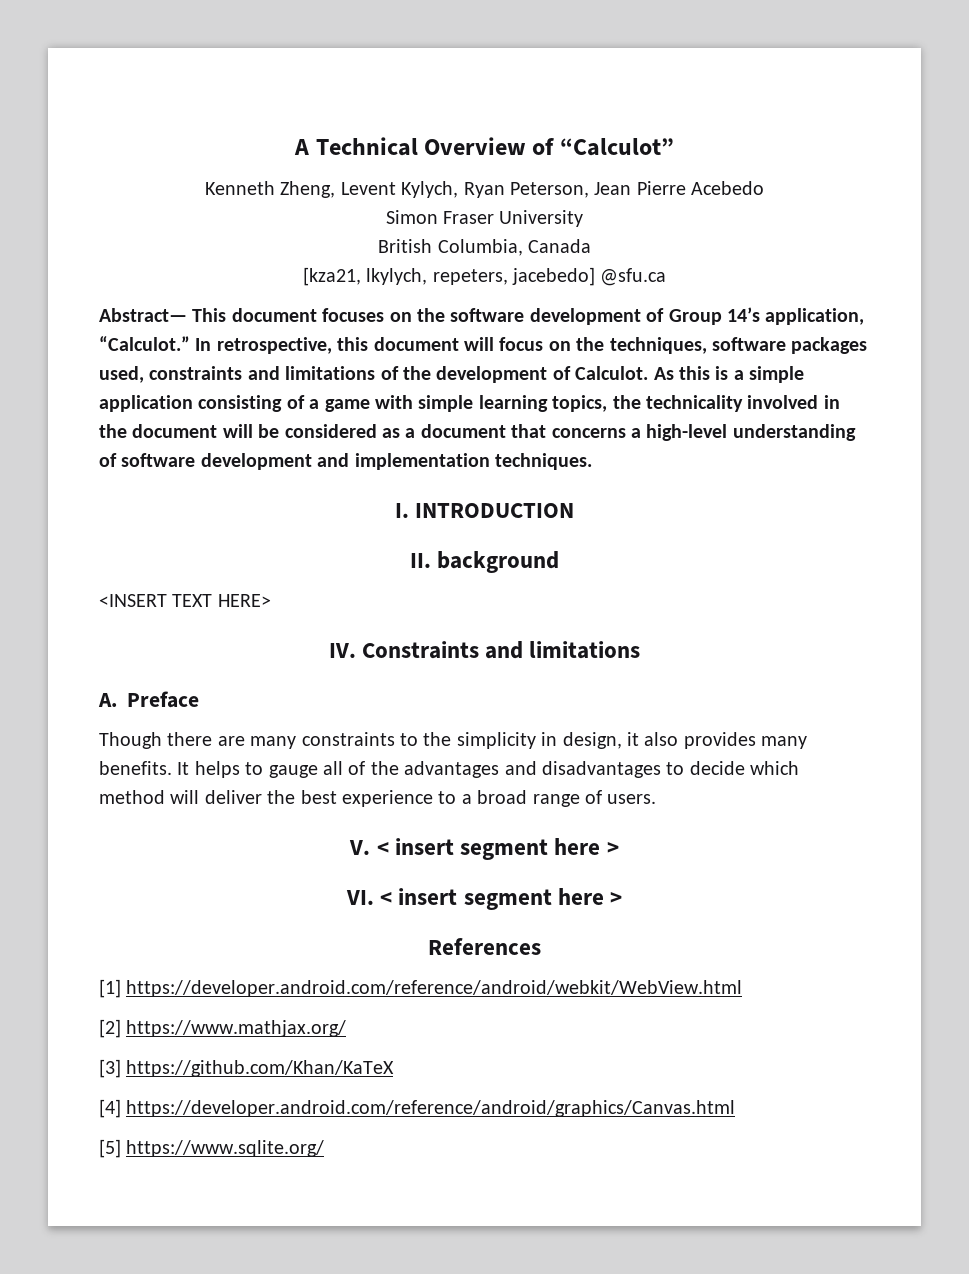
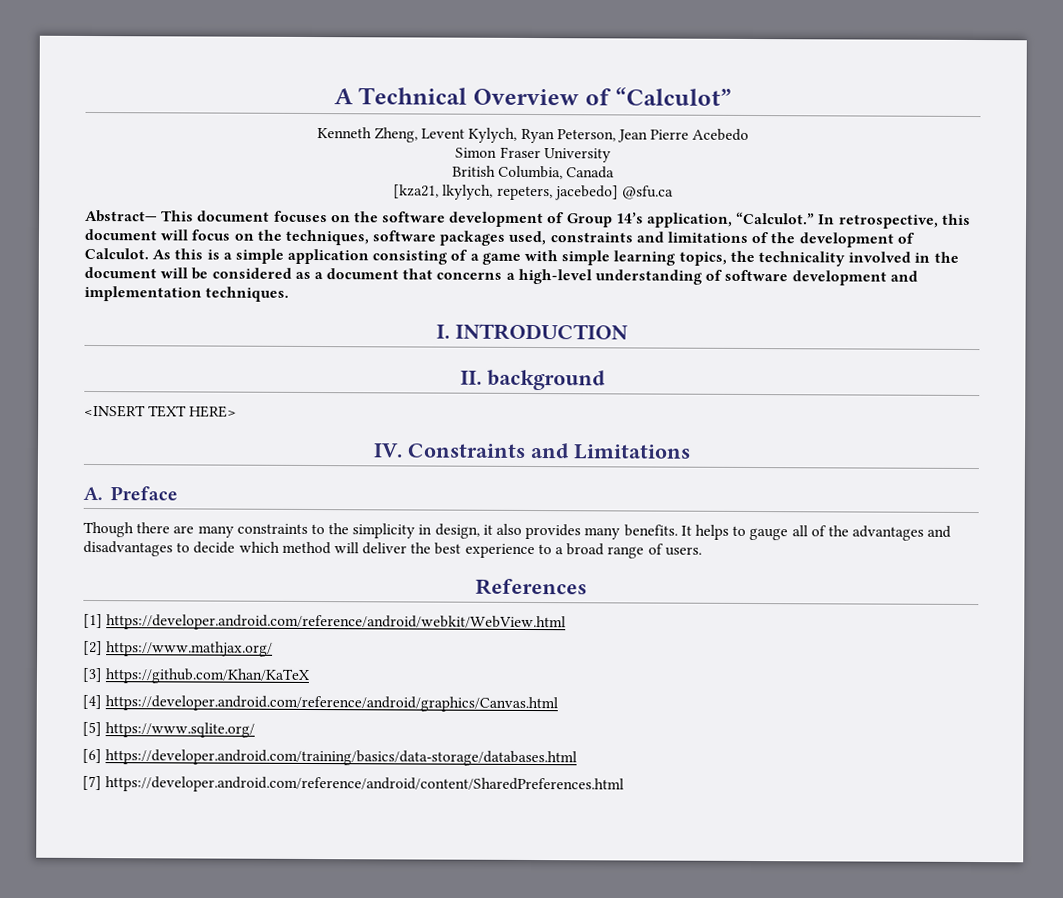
- IV. Constraints and limitations
+ IV. Constraints and Limitations
- V. < insert segment here >
- VI. < insert segment here >
+ [6] https://developer.android.com/training/basics/data-storage/databases.html
+ [7] https://developer.android.com/reference/android/content/SharedPreferences.html

